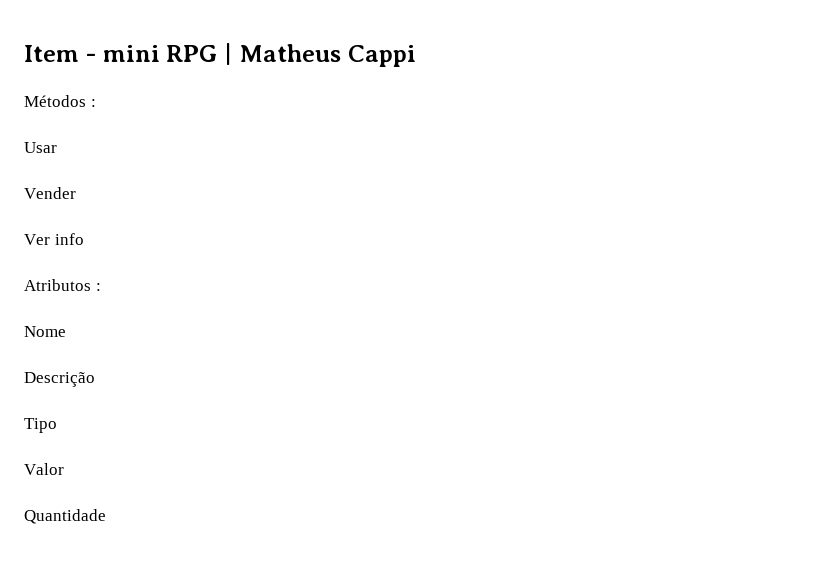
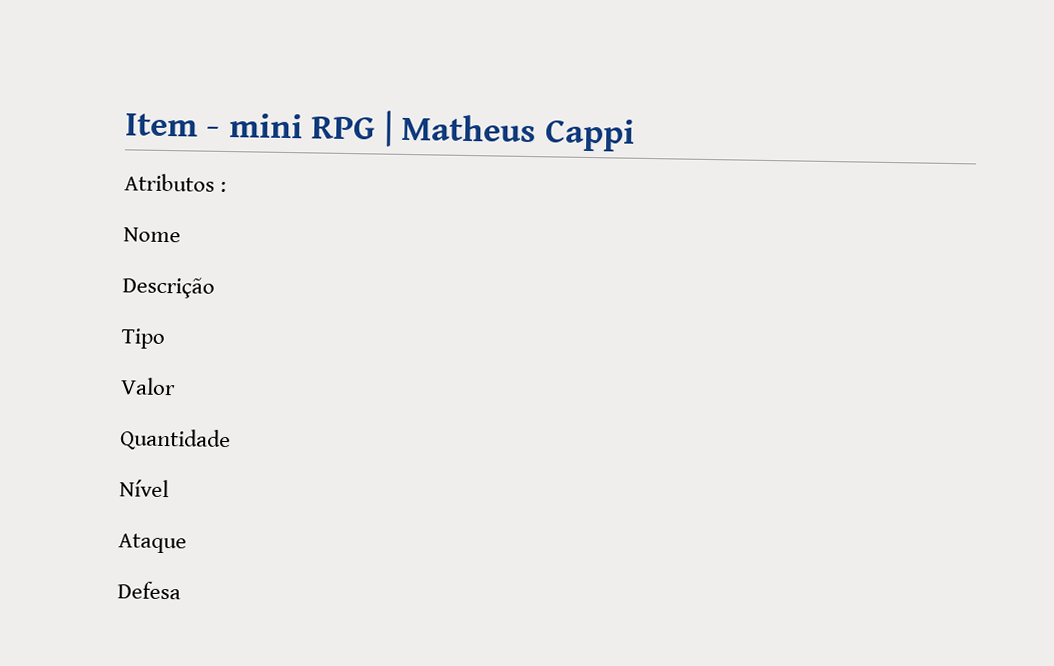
- Métodos :
- Usar
- Vender
- Ver info
+ Nível
+ Ataque
+ Defesa

